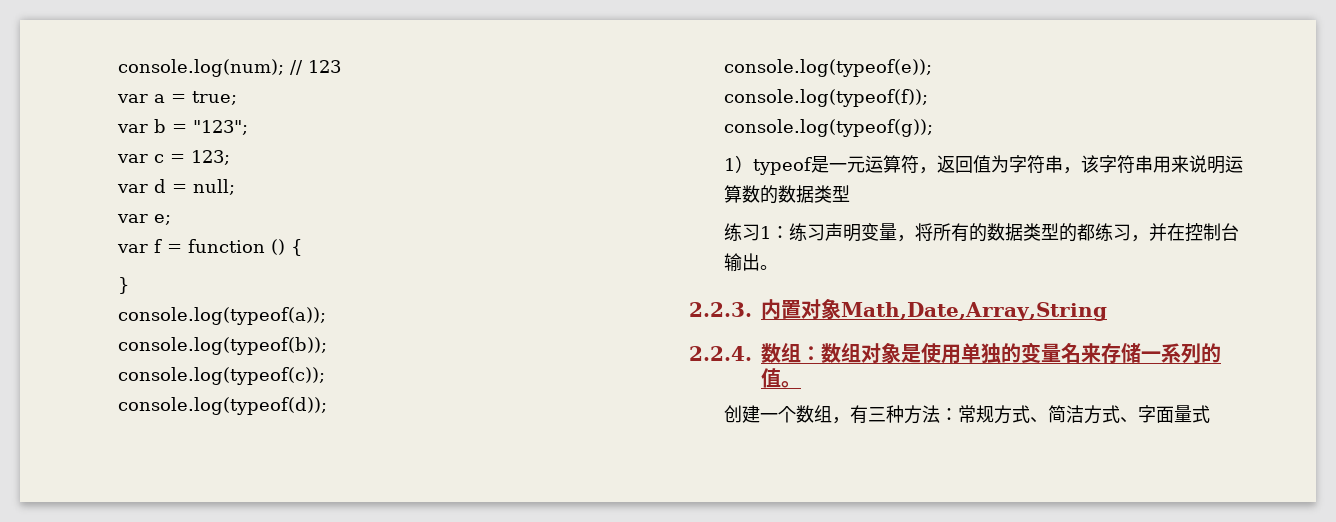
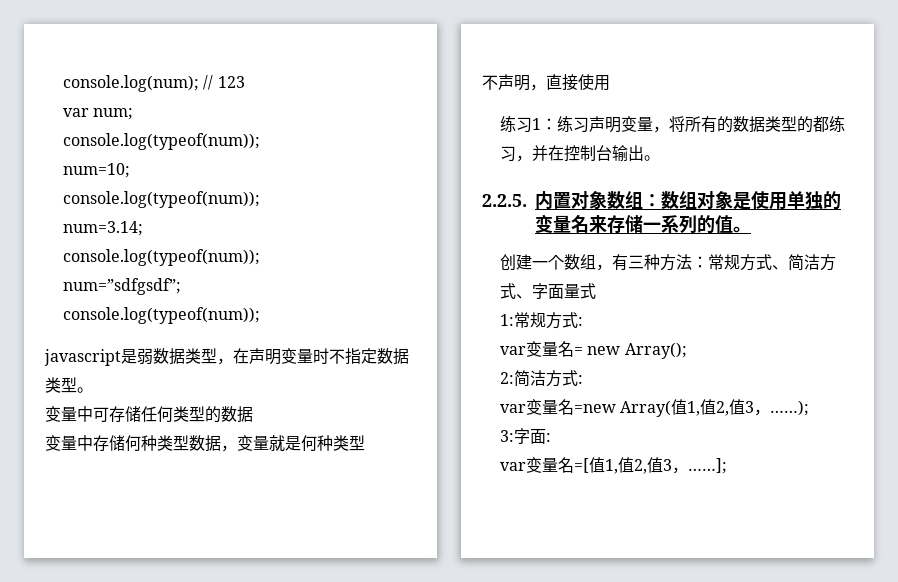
- var a = true;
- var b = "123";
- var c = 123;
- var d = null;
- var e;
- var f = function () {
- }
- console.log(typeof(a));
- console.log(typeof(b));
- console.log(typeof(c));
- console.log(typeof(d));
- console.log(typeof(e));
- console.log(typeof(f));
- console.log(typeof(g));
- 1）typeof是一元运算符，返回值为字符串，该字符串用来说明运算数的数据类型
+ var num;
+ console.log(typeof(num));
+ num=10;
+ console.log(typeof(num));
+ num=3.14;
+ console.log(typeof(num));
+ num=”sdfgsdf”;
+ console.log(typeof(num));
+ javascript是弱数据类型，在声明变量时不指定数据类型。
+ 变量中可存储任何类型的数据
+ 变量中存储何种类型数据，变量就是何种类型
+ 不声明，直接使用
- 2.2.3.内置对象Math,Date,Array,String
- 2.2.4.数组：数组对象是使用单独的变量名来存储一系列的值。
+ 2.2.5.内置对象数组：数组对象是使用单独的变量名来存储一系列的值。
+ 1:常规方式:
+ var变量名= new Array();
+ 2:简洁方式:
+ var变量名=new Array(值1,值2,值3，……);
+ 3:字面:
+ var变量名=[值1,值2,值3，……];

